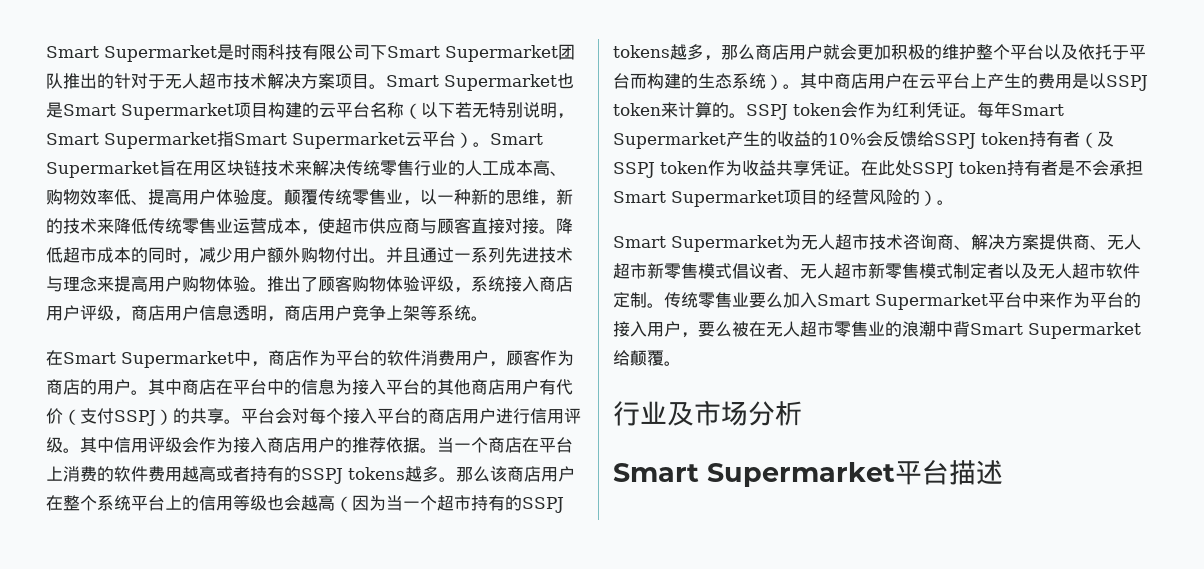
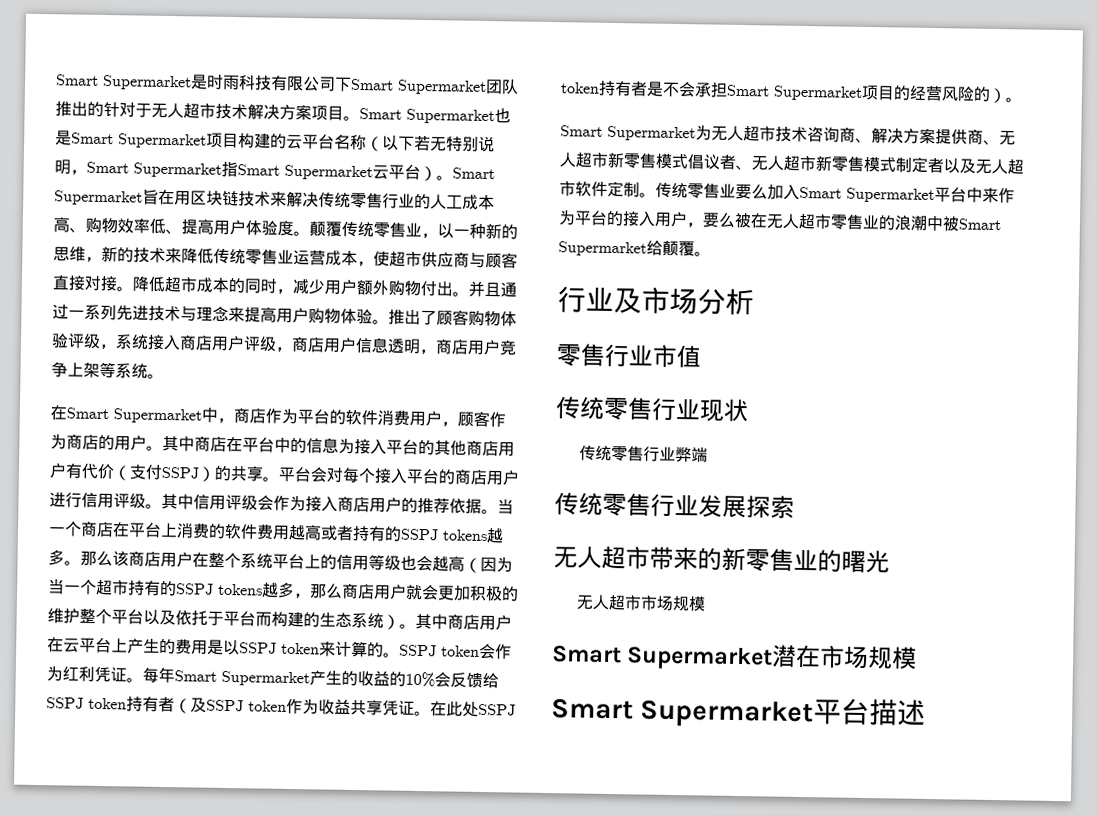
- 传统零售业要么加入Smart Supermarket平台中来作为平台的接入用户，要么被在无人超市零售业的浪潮中背Smart Supermarket给颠覆。
+ 传统零售业要么加入Smart Supermarket平台中来作为平台的接入用户，要么被在无人超市零售业的浪潮中被Smart Supermarket给颠覆。
+ 零售行业市值
+ 传统零售行业现状
+ 传统零售行业弊端
+ 传统零售行业发展探索
+ 无人超市带来的新零售业的曙光
+ 无人超市市场规模
+ Smart Supermarket潜在市场规模

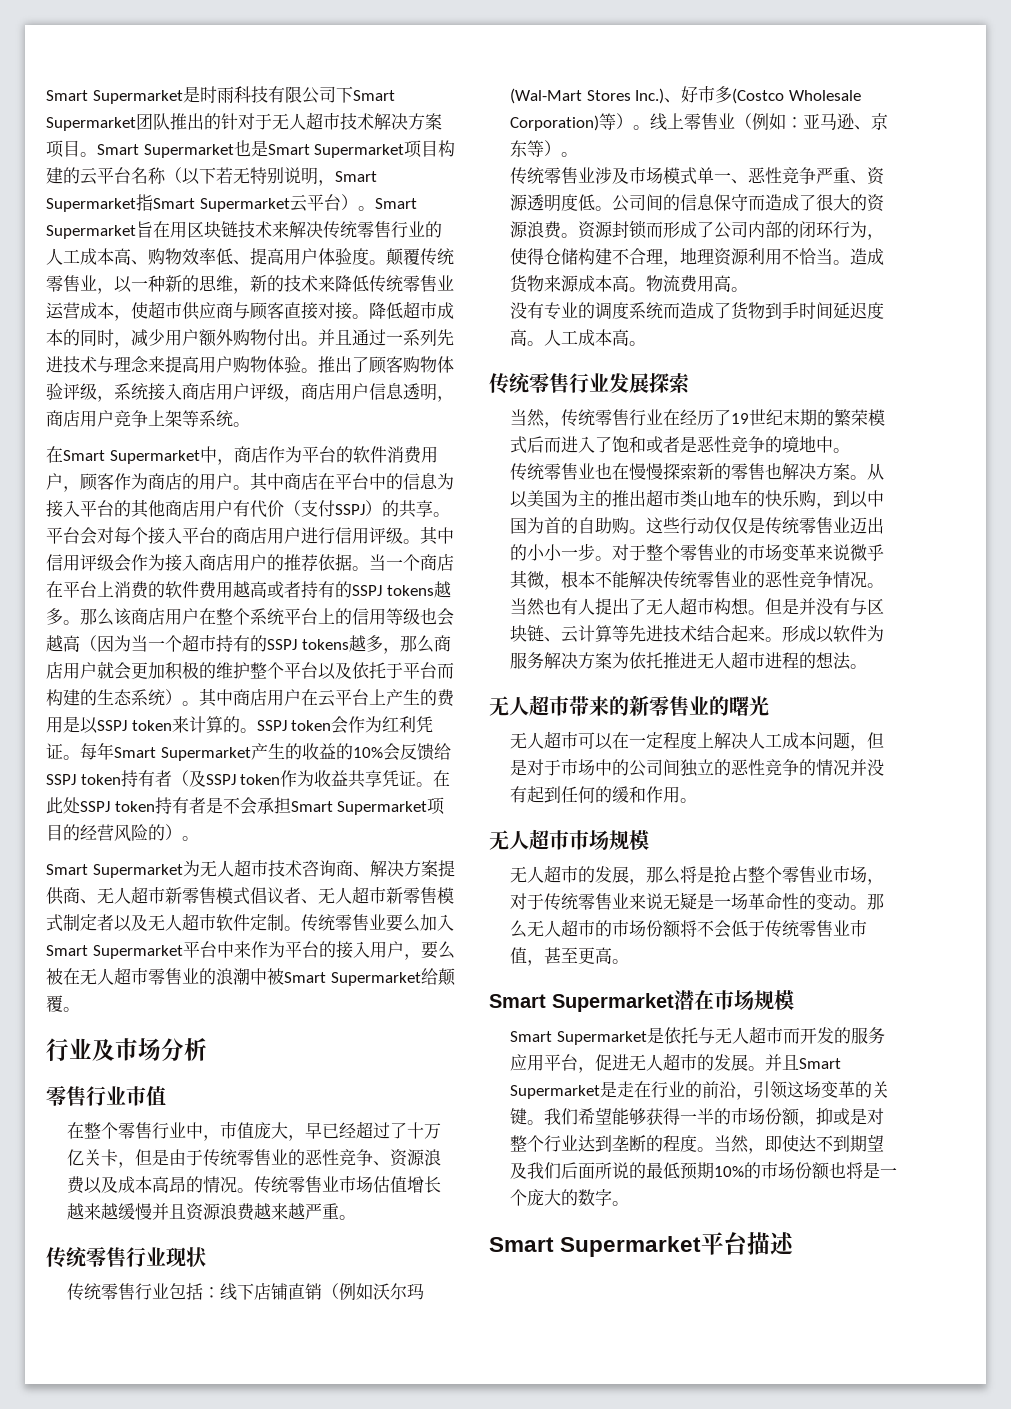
+ 在整个零售行业中，市值庞大，早已经超过了十万亿关卡，但是由于传统零售业的恶性竞争、资源浪费以及成本高昂的情况。传统零售业市场估值增长越来越缓慢并且资源浪费越来越严重。
- 传统零售行业弊端
+ 传统零售行业包括：线下店铺直销（例如沃尔玛(Wal-Mart Stores Inc.)、好市多(Costco Wholesale Corporation)等）。线上零售业（例如：亚马逊、京东等）。
+ 传统零售业涉及市场模式单一、恶性竞争严重、资源透明度低。公司间的信息保守而造成了很大的资源浪费。资源封锁而形成了公司内部的闭环行为，使得仓储构建不合理，地理资源利用不恰当。造成货物来源成本高。物流费用高。
+ 没有专业的调度系统而造成了货物到手时间延迟度高。人工成本高。
+ 当然，传统零售行业在经历了19世纪末期的繁荣模式后而进入了饱和或者是恶性竞争的境地中。
+ 传统零售业也在慢慢探索新的零售也解决方案。从以美国为主的推出超市类山地车的快乐购，到以中国为首的自助购。这些行动仅仅是传统零售业迈出的小小一步。对于整个零售业的市场变革来说微乎其微，根本不能解决传统零售业的恶性竞争情况。当然也有人提出了无人超市构想。但是并没有与区块链、云计算等先进技术结合起来。形成以软件为服务解决方案为依托推进无人超市进程的想法。
+ 无人超市可以在一定程度上解决人工成本问题，但是对于市场中的公司间独立的恶性竞争的情况并没有起到任何的缓和作用。
  无人超市市场规模
+ 无人超市的发展，那么将是抢占整个零售业市场，对于传统零售业来说无疑是一场革命性的变动。那么无人超市的市场份额将不会低于传统零售业市值，甚至更高。
+ Smart Supermarket是依托与无人超市而开发的服务应用平台，促进无人超市的发展。并且Smart Supermarket是走在行业的前沿，引领这场变革的关键。我们希望能够获得一半的市场份额，抑或是对整个行业达到垄断的程度。当然，即使达不到期望及我们后面所说的最低预期10%的市场份额也将是一个庞大的数字。

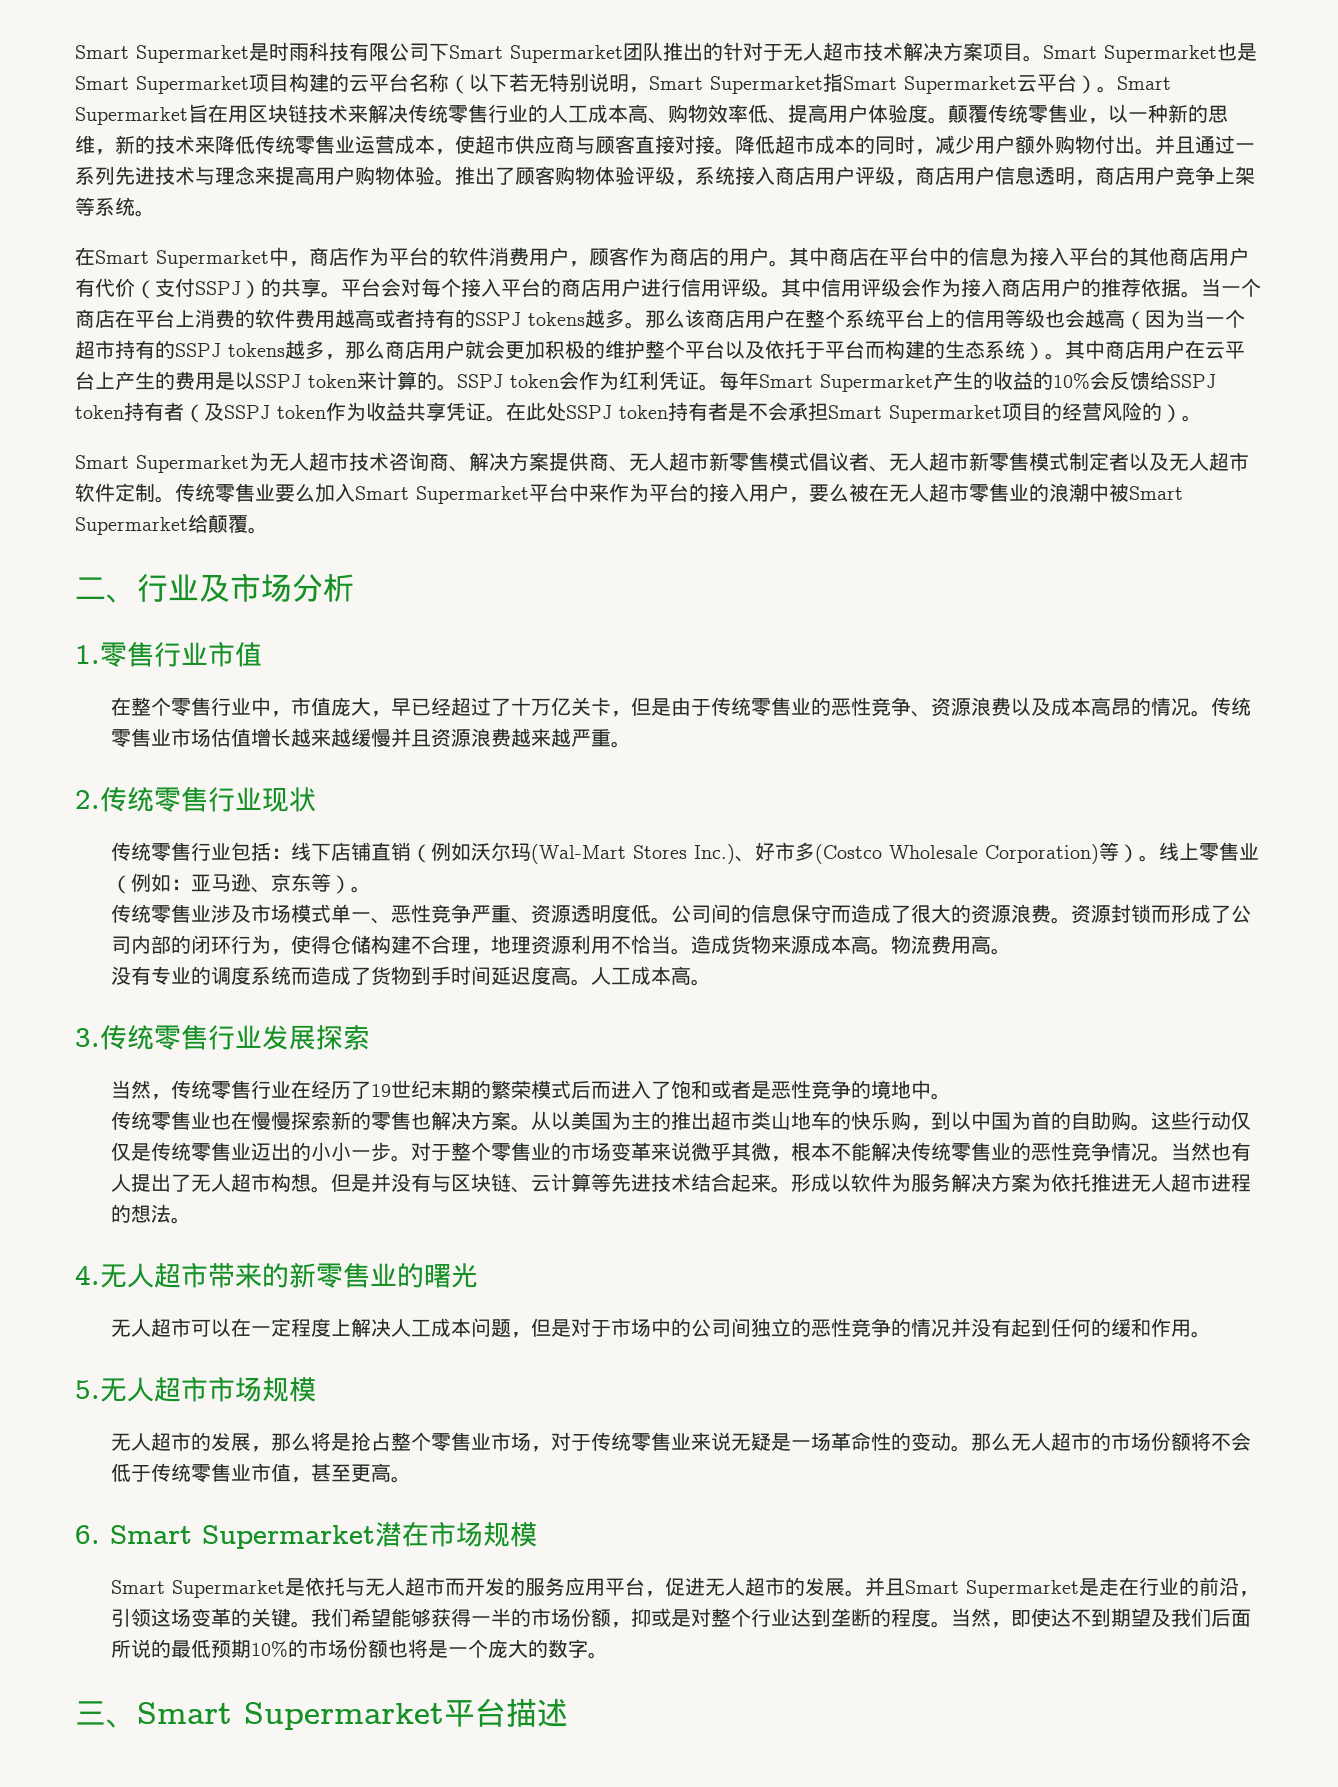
- 行业及市场分析
+ 二、行业及市场分析
- 零售行业市值
+ 1.零售行业市值
- 传统零售行业现状
+ 2.传统零售行业现状
- 传统零售行业发展探索
+ 3.传统零售行业发展探索
- 无人超市带来的新零售业的曙光
+ 4.无人超市带来的新零售业的曙光
- 无人超市市场规模
+ 5.无人超市市场规模
- Smart Supermarket潜在市场规模
+ 6. Smart Supermarket潜在市场规模
- Smart Supermarket平台描述
+ 三、Smart Supermarket平台描述

